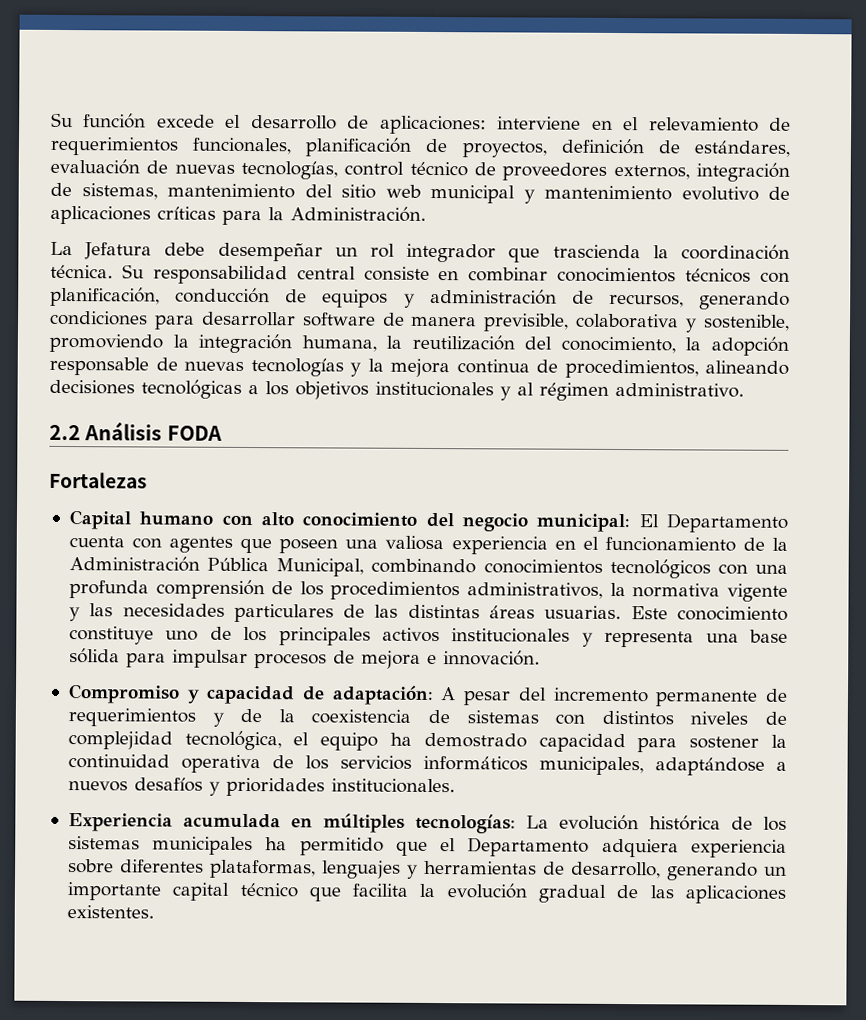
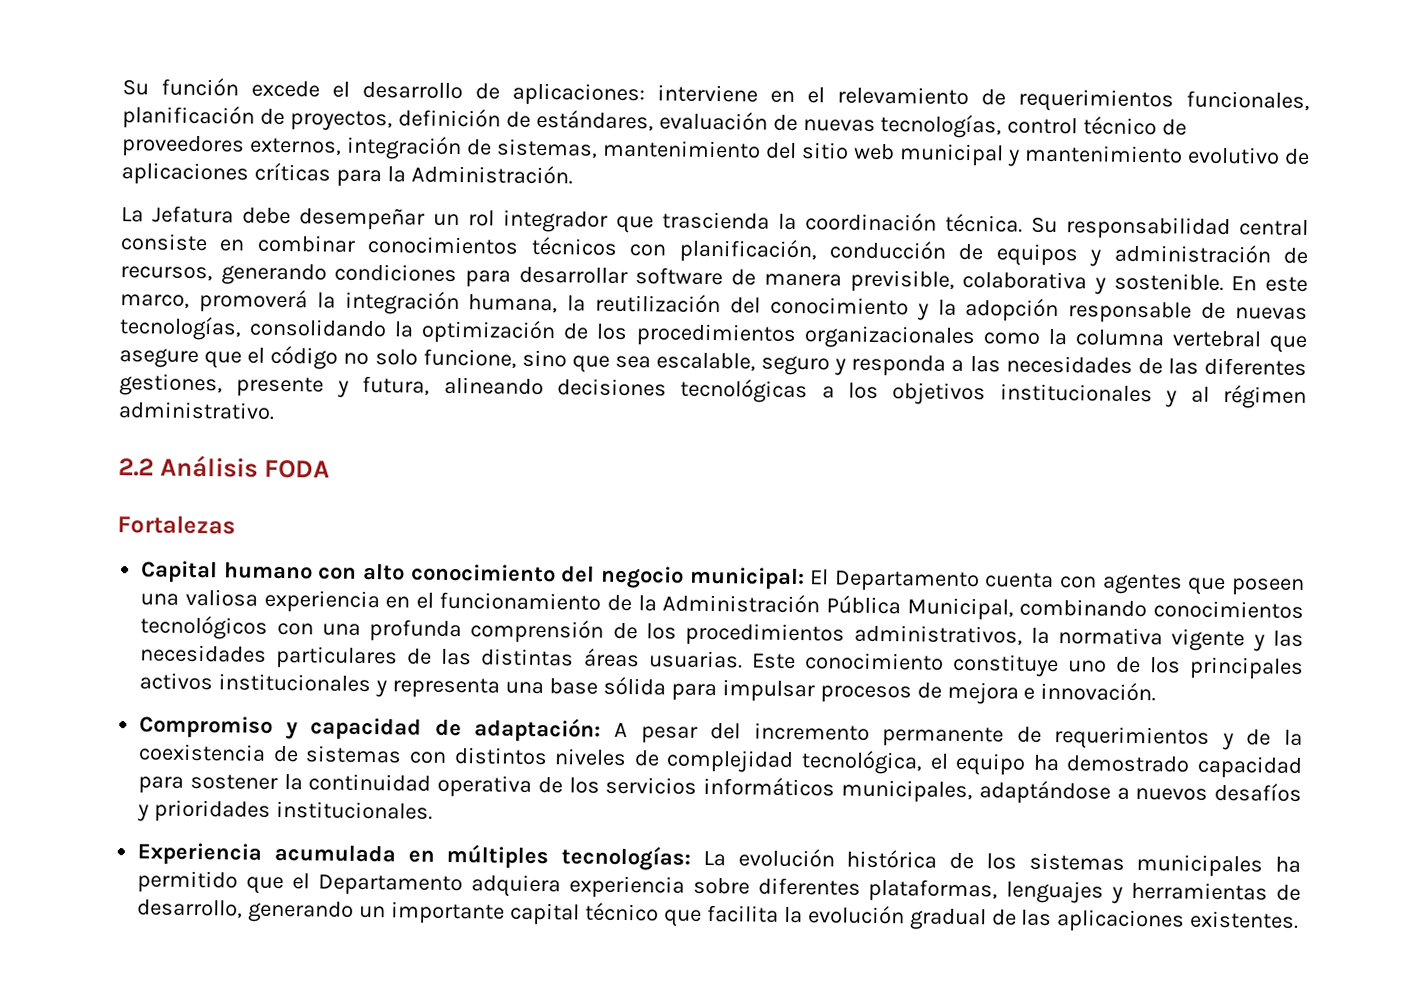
- Su responsabilidad central consiste en combinar conocimientos técnicos con planificación, conducción de equipos y administración de recursos, generando condiciones para desarrollar software de manera previsible, colaborativa y sostenible, promoviendo la integración humana, la reutilización del conocimiento, la adopción responsable de nuevas tecnologías y la mejora continua de procedimientos, alineando decisiones tecnológicas a los objetivos institucionales y al régimen administrativo.
+ Su responsabilidad central consiste en combinar conocimientos técnicos con planificación, conducción de equipos y administración de recursos, generando condiciones para desarrollar software de manera previsible, colaborativa y sostenible. En este marco, promoverá la integración humana, la reutilización del conocimiento y la adopción responsable de nuevas tecnologías, consolidando la optimización de los procedimientos organizacionales como la columna vertebral que asegure que el código no solo funcione, sino que sea escalable, seguro y responda a las necesidades de las diferentes gestiones, presente y futura, alineando decisiones tecnológicas a los objetivos institucionales y al régimen administrativo.

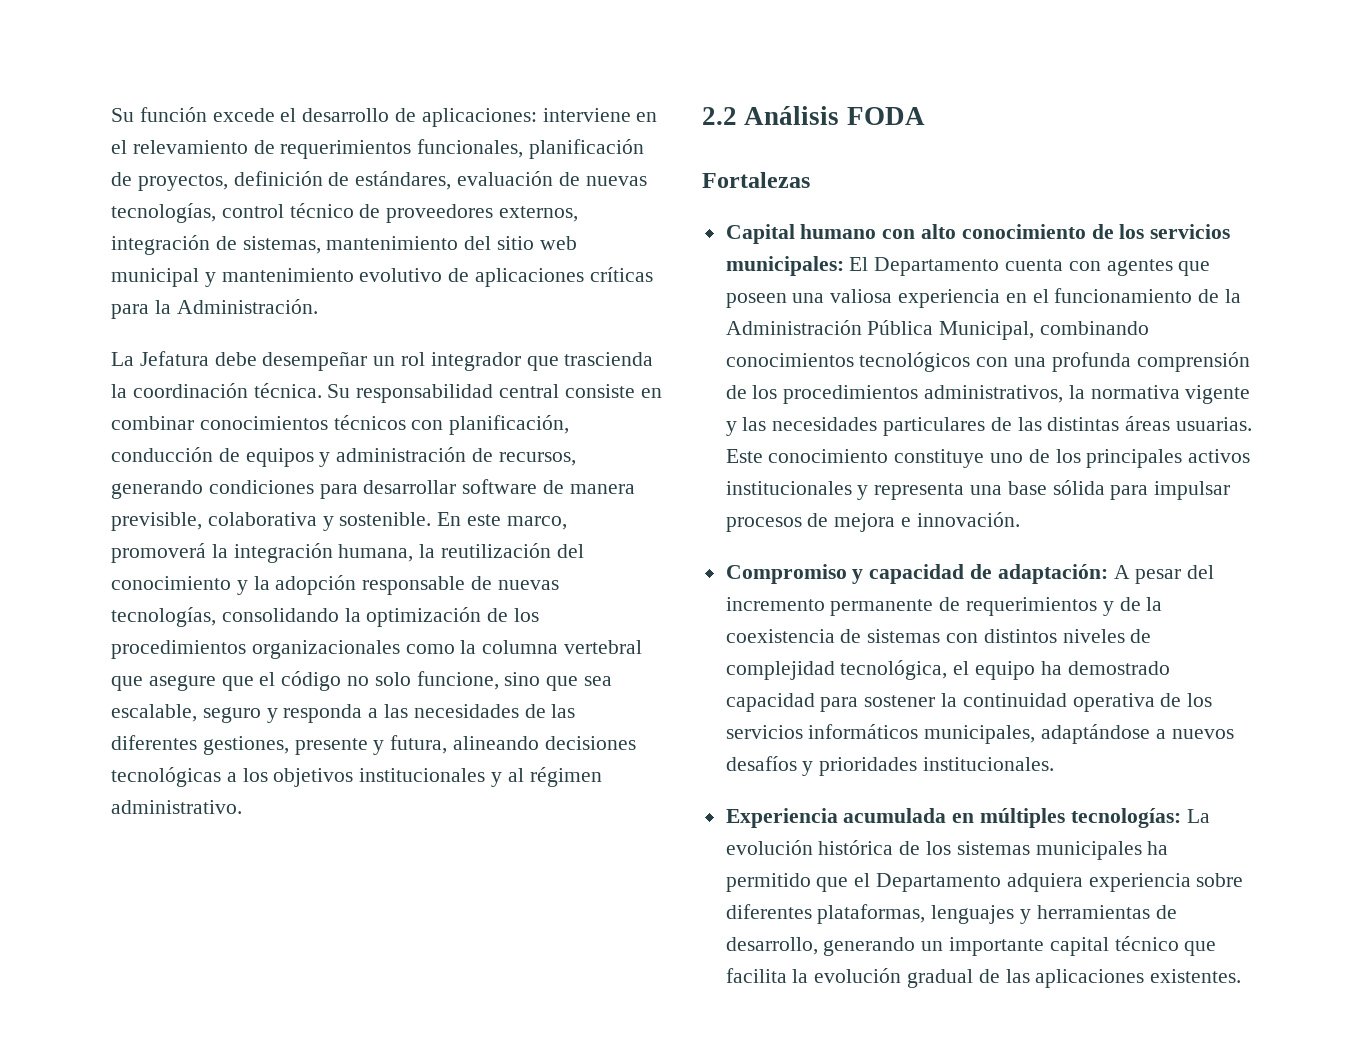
- Capital humano con alto conocimiento del negocio municipal: El Departamento cuenta con agentes que poseen una valiosa experiencia en el funcionamiento de la Administración Pública Municipal, combinando conocimientos tecnológicos con una profunda comprensión de los procedimientos administrativos, la normativa vigente y las necesidades particulares de las distintas áreas usuarias.
+ Capital humano con alto conocimiento de los servicios municipales: El Departamento cuenta con agentes que poseen una valiosa experiencia en el funcionamiento de la Administración Pública Municipal, combinando conocimientos tecnológicos con una profunda comprensión de los procedimientos administrativos, la normativa vigente y las necesidades particulares de las distintas áreas usuarias.

